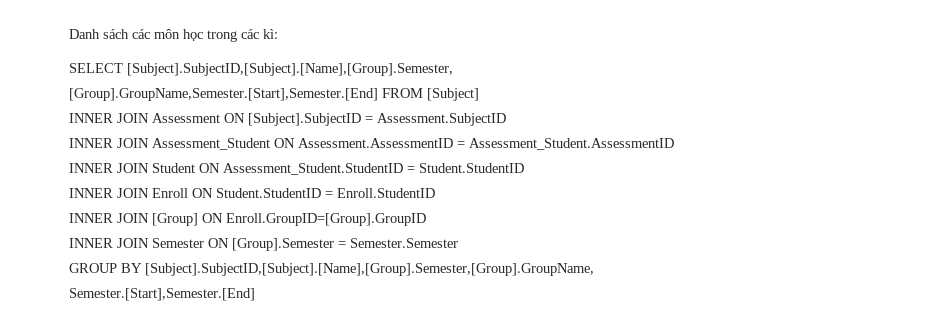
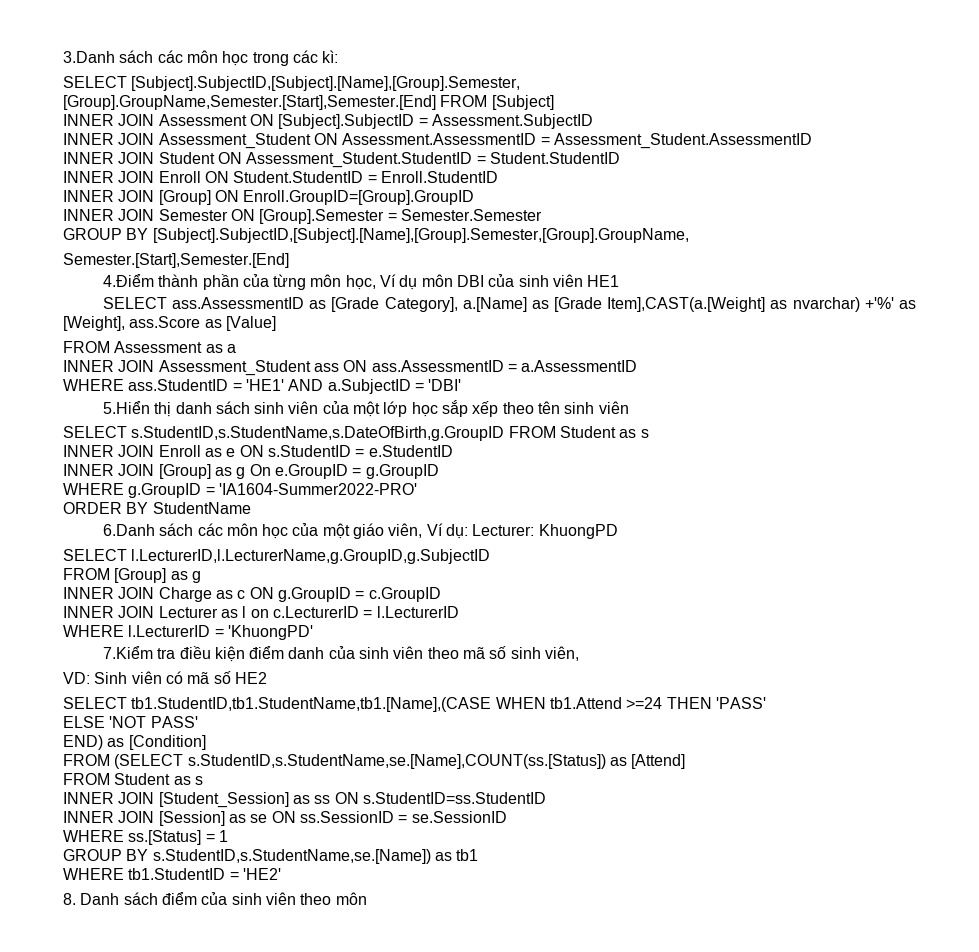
- Danh sách các môn học trong các kì:
+ 3.Danh sách các môn học trong các kì:
+ 4.Điểm thành phần của từng môn học, Ví dụ môn DBI của sinh viên HE1
+ SELECT ass.AssessmentID as [Grade Category], a.[Name] as [Grade Item],CAST(a.[Weight] as nvarchar) +'%' as [Weight], ass.Score as [Value]
+ FROM Assessment as a
+ INNER JOIN Assessment_Student ass ON ass.AssessmentID = a.AssessmentID
+ WHERE ass.StudentID = 'HE1' AND a.SubjectID = 'DBI'
+ 5.Hiển thị danh sách sinh viên của một lớp học sắp xếp theo tên sinh viên
+ SELECT s.StudentID,s.StudentName,s.DateOfBirth,g.GroupID FROM Student as s
+ INNER JOIN Enroll as e ON s.StudentID = e.StudentID
+ INNER JOIN [Group] as g On e.GroupID = g.GroupID
+ WHERE g.GroupID = 'IA1604-Summer2022-PRO'
+ ORDER BY StudentName
+ 6.Danh sách các môn học của một giáo viên, Ví dụ: Lecturer: KhuongPD
+ SELECT l.LecturerID,l.LecturerName,g.GroupID,g.SubjectID
+ FROM [Group] as g
+ INNER JOIN Charge as c ON g.GroupID = c.GroupID
+ INNER JOIN Lecturer as l on c.LecturerID = l.LecturerID
+ WHERE l.LecturerID = 'KhuongPD'
+ 7.Kiểm tra điều kiện điểm danh của sinh viên theo mã số sinh viên,
+ VD: Sinh viên có mã số HE2
+ SELECT tb1.StudentID,tb1.StudentName,tb1.[Name],(CASE WHEN tb1.Attend >=24 THEN 'PASS'
+ ELSE 'NOT PASS'
+ END) as [Condition]
+ FROM (SELECT s.StudentID,s.StudentName,se.[Name],COUNT(ss.[Status]) as [Attend]
+ FROM Student as s
+ INNER JOIN [Student_Session] as ss ON s.StudentID=ss.StudentID
+ INNER JOIN [Session] as se ON ss.SessionID = se.SessionID
+ WHERE ss.[Status] = 1
+ GROUP BY s.StudentID,s.StudentName,se.[Name]) as tb1
+ WHERE tb1.StudentID = 'HE2'
+ 8. Danh sách điểm của sinh viên theo môn

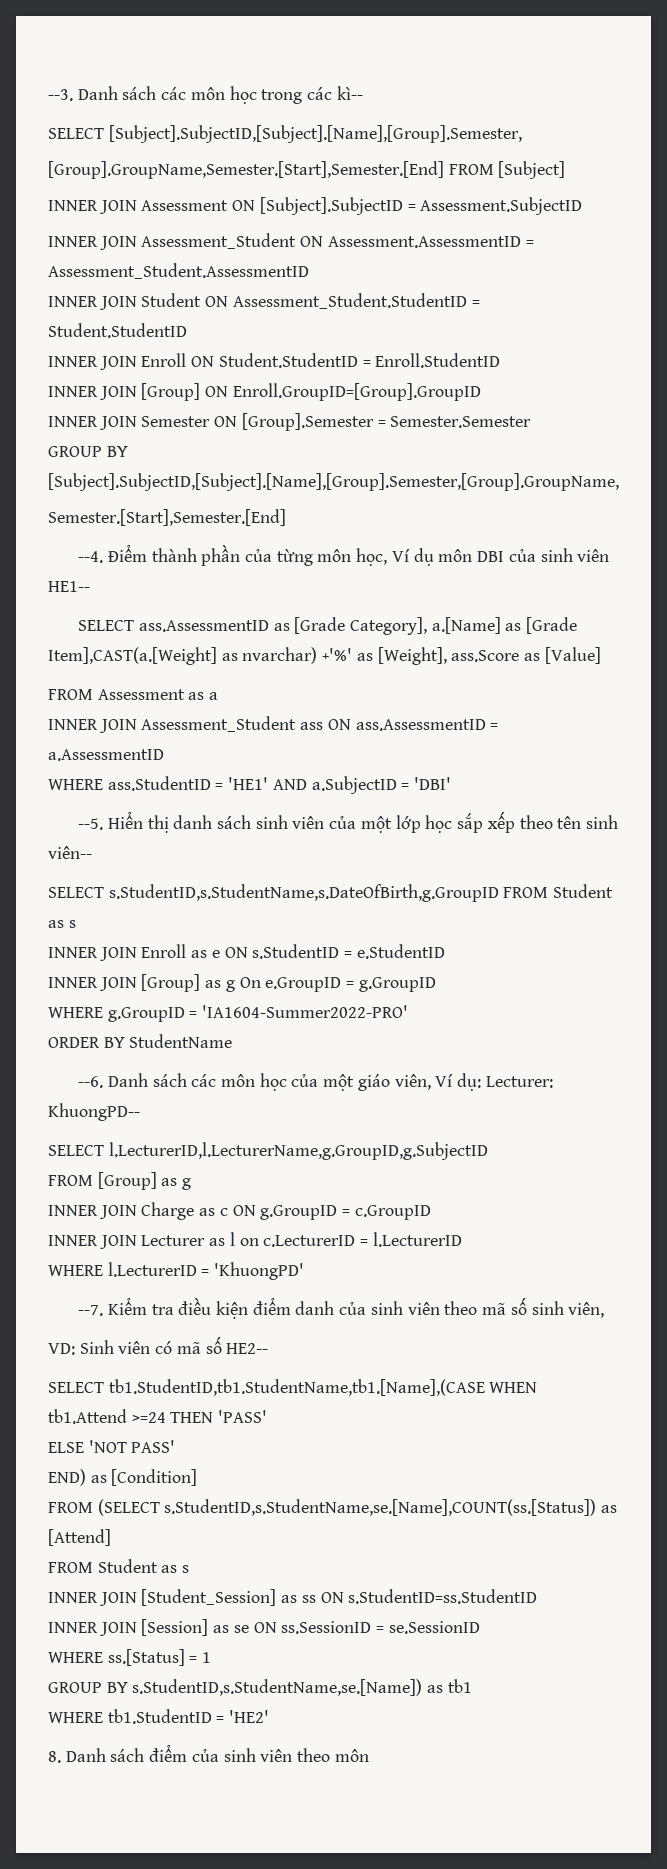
- 3.Danh sách các môn học trong các kì:
+ --3. Danh sách các môn học trong các kì--
- 4.Điểm thành phần của từng môn học, Ví dụ môn DBI của sinh viên HE1
+ --4. Điểm thành phần của từng môn học, Ví dụ môn DBI của sinh viên HE1--
- 5.Hiển thị danh sách sinh viên của một lớp học sắp xếp theo tên sinh viên
+ --5. Hiển thị danh sách sinh viên của một lớp học sắp xếp theo tên sinh viên--
- 6.Danh sách các môn học của một giáo viên, Ví dụ: Lecturer: KhuongPD
+ --6. Danh sách các môn học của một giáo viên, Ví dụ: Lecturer: KhuongPD--
- 7.Kiểm tra điều kiện điểm danh của sinh viên theo mã số sinh viên,
+ --7. Kiểm tra điều kiện điểm danh của sinh viên theo mã số sinh viên,
- VD: Sinh viên có mã số HE2
+ VD: Sinh viên có mã số HE2--

